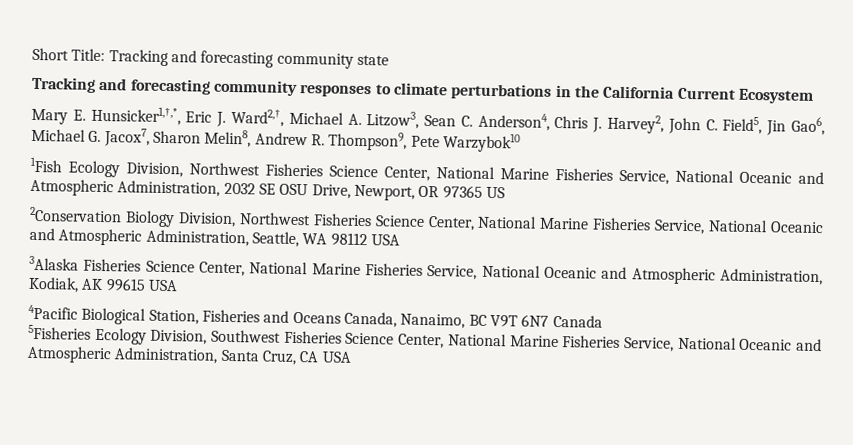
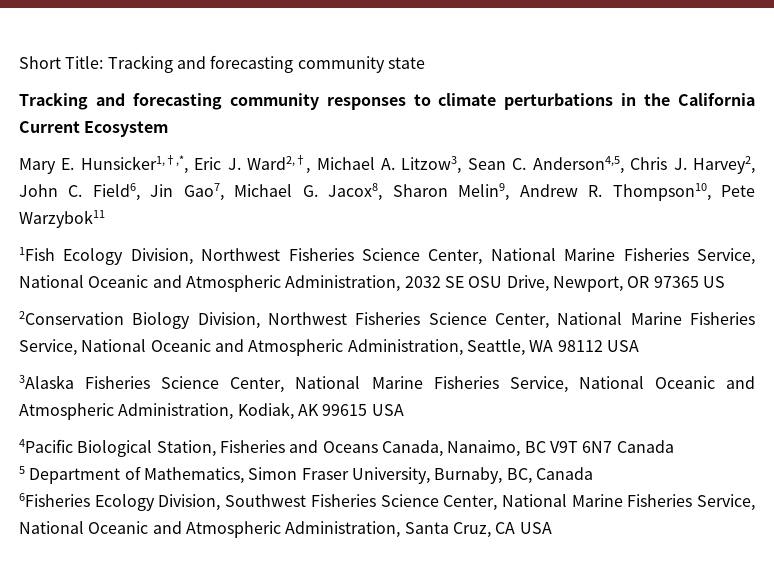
- Mary E. Hunsicker1,†,*, Eric J. Ward2,†, Michael A. Litzow3, Sean C. Anderson4, Chris J. Harvey2, John C. Field5, Jin Gao6, Michael G. Jacox7, Sharon Melin8, Andrew R. Thompson9, Pete Warzybok10
+ Mary E. Hunsicker1,†,*, Eric J. Ward2,†, Michael A. Litzow3, Sean C. Anderson4,5, Chris J. Harvey2, John C. Field6, Jin Gao7, Michael G. Jacox8, Sharon Melin9, Andrew R. Thompson10, Pete Warzybok11
- 5Fisheries Ecology Division, Southwest Fisheries Science Center, National Marine Fisheries Service, National Oceanic and Atmospheric Administration, Santa Cruz, CA USA
+ 5 Department of Mathematics, Simon Fraser University, Burnaby, BC, Canada
+ 6Fisheries Ecology Division, Southwest Fisheries Science Center, National Marine Fisheries Service, National Oceanic and Atmospheric Administration, Santa Cruz, CA USA

